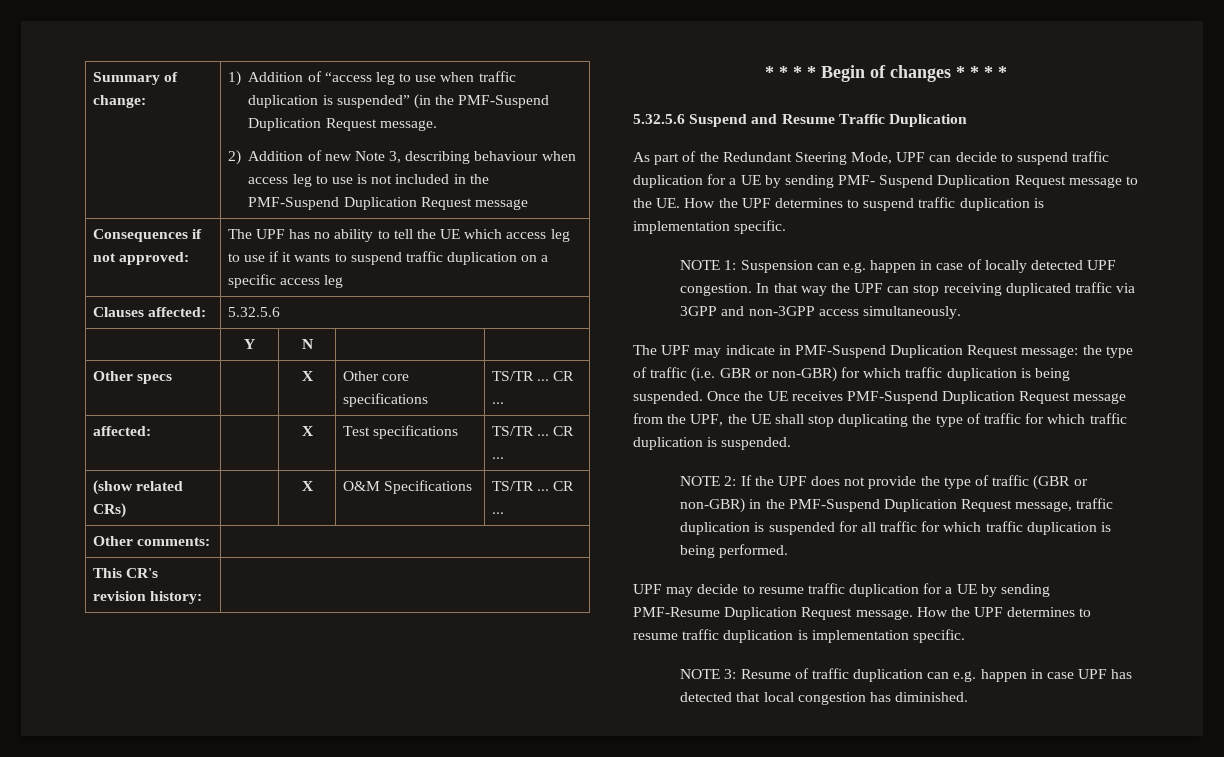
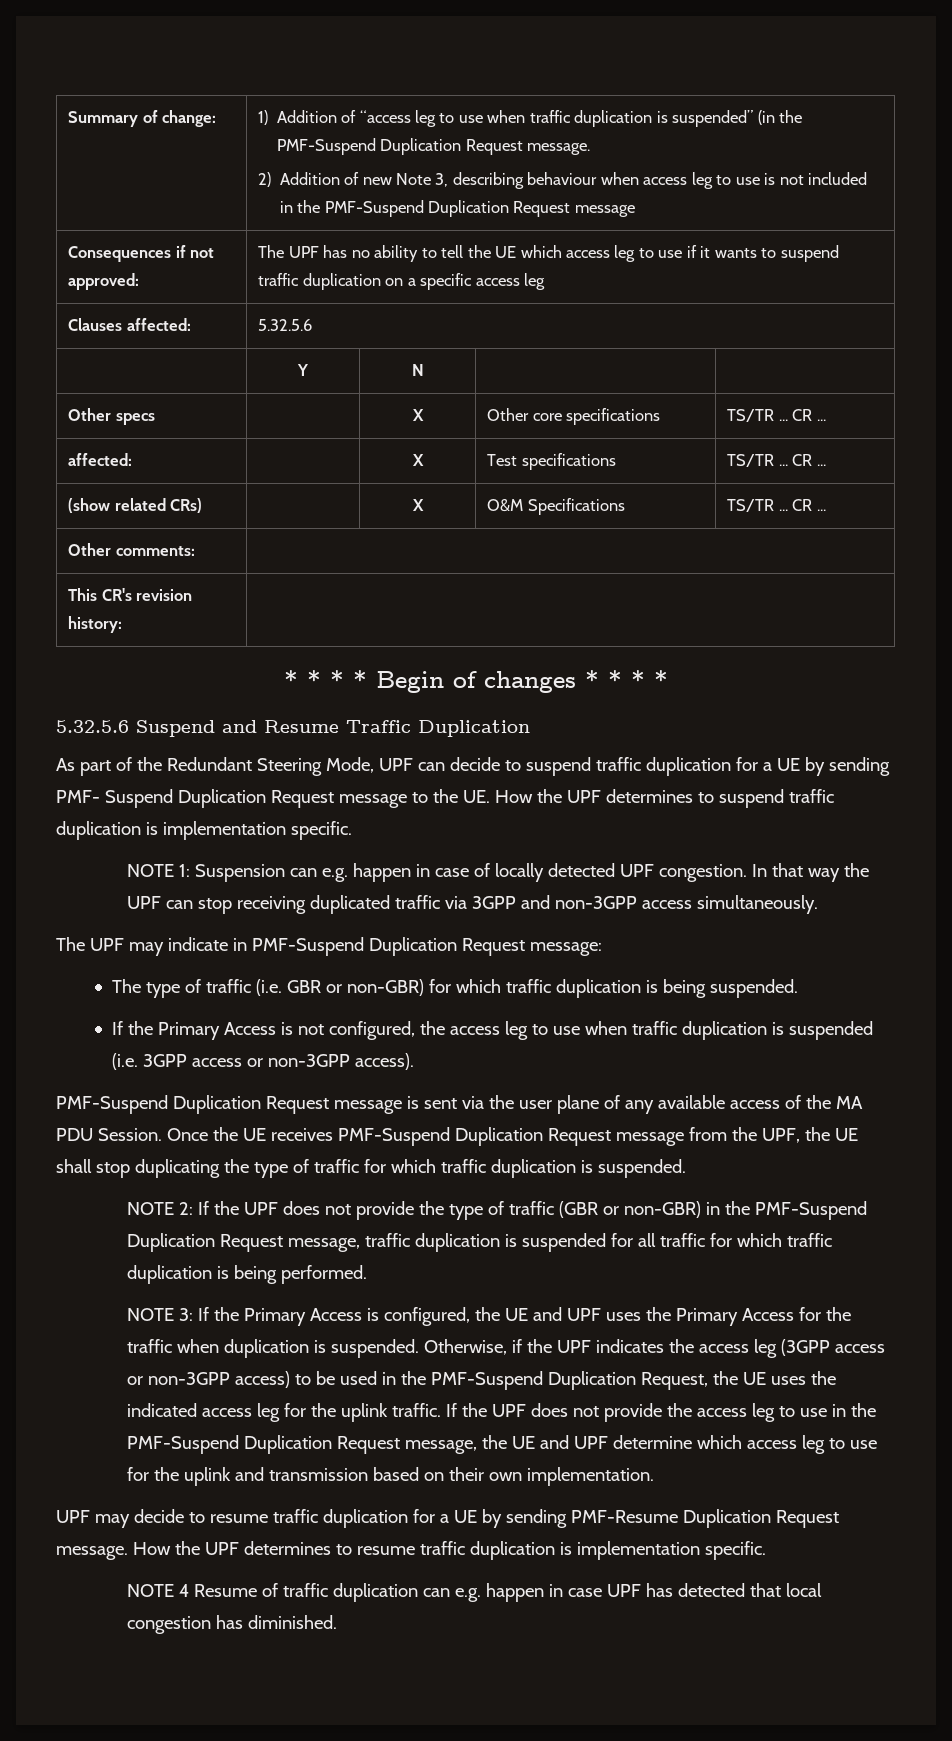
- The UPF may indicate in PMF-Suspend Duplication Request message: the type of traffic (i.e. GBR or non-GBR) for which traffic duplication is being suspended.
+ The UPF may indicate in PMF-Suspend Duplication Request message:
+ The type of traffic (i.e. GBR or non-GBR) for which traffic duplication is being suspended.
+ If the Primary Access is not configured, the access leg to use when traffic duplication is suspended (i.e. 3GPP access or non-3GPP access).
+ PMF-Suspend Duplication Request message is sent via the user plane of any available access of the MA PDU Session.
+ NOTE 3: If the Primary Access is configured, the UE and UPF uses the Primary Access for the traffic when duplication is suspended. Otherwise, if the UPF indicates the access leg (3GPP access or non-3GPP access) to be used in the PMF-Suspend Duplication Request, the UE uses the indicated access leg for the uplink traffic. If the UPF does not provide the access leg to use in the PMF-Suspend Duplication Request message, the UE and UPF determine which access leg to use for the uplink and transmission based on their own implementation.
- NOTE 3: Resume of traffic duplication can e.g. happen in case UPF has detected that local congestion has diminished.
+ NOTE 4 Resume of traffic duplication can e.g. happen in case UPF has detected that local congestion has diminished.

